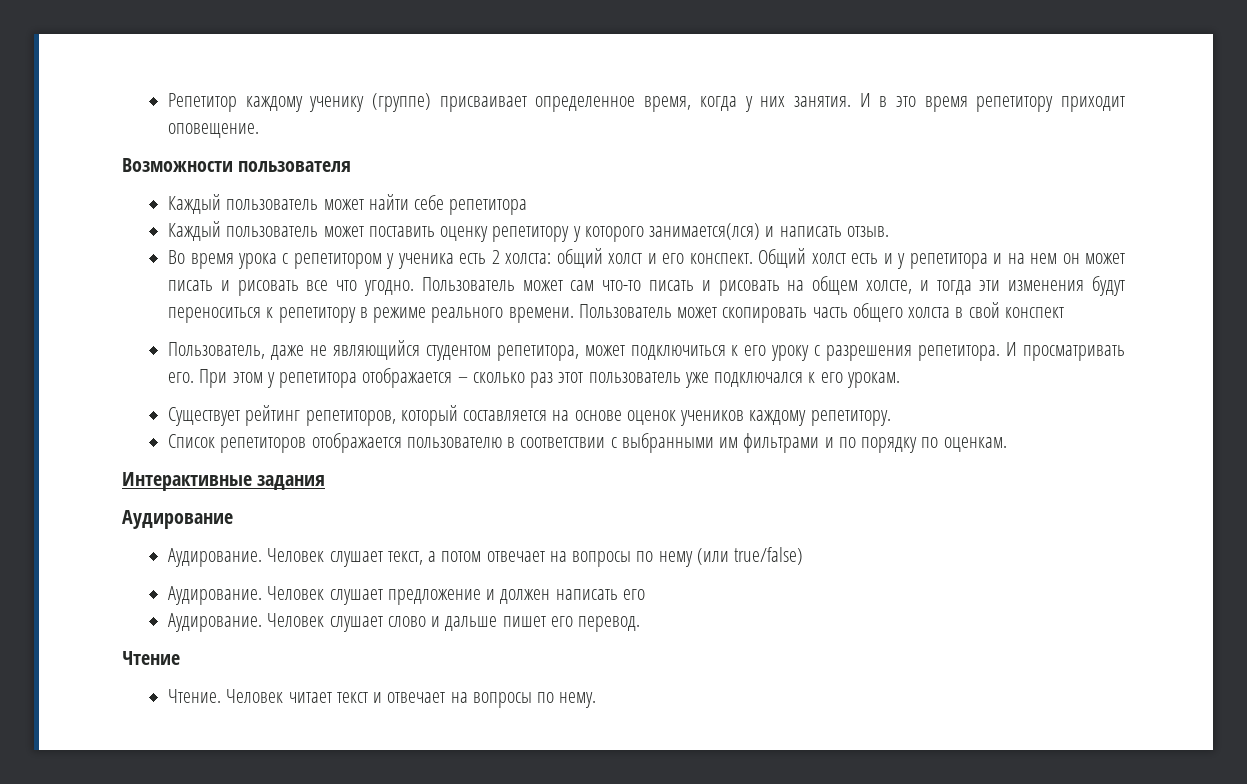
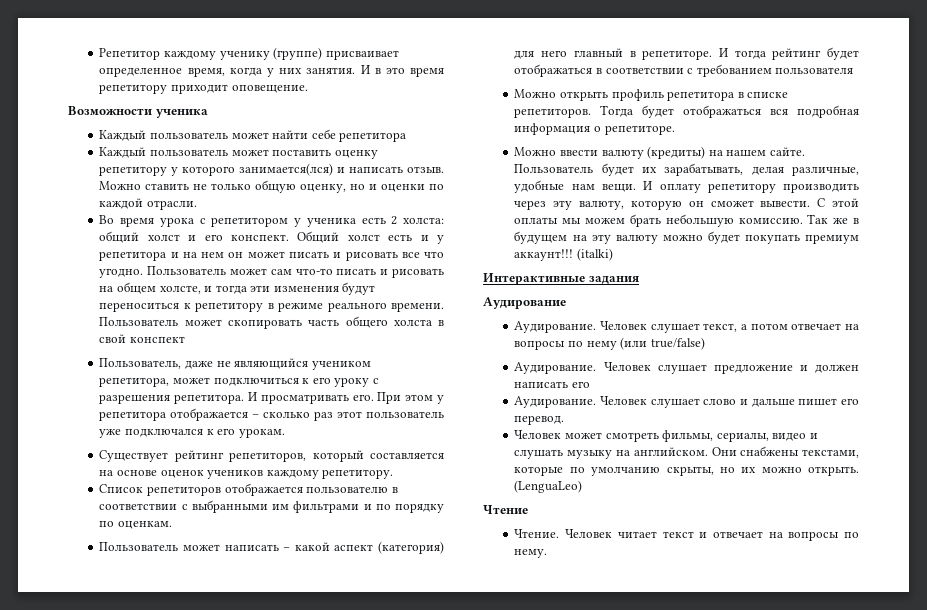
- Возможности пользователя
+ Возможности ученика
+ Можно ставить не только общую оценку, но и оценки по каждой отрасли.
- Пользователь, даже не являющийся студентом репетитора, может подключиться к его уроку с разрешения репетитора.
+ Пользователь, даже не являющийся учеником репетитора, может подключиться к его уроку с разрешения репетитора.
+ Пользователь может написать – какой аспект (категория) для него главный в репетиторе. И тогда рейтинг будет отображаться в соответствии с требованием пользователя
+ Можно открыть профиль репетитора в списке репетиторов. Тогда будет отображаться вся подробная информация о репетиторе.
+ Можно ввести валюту (кредиты) на нашем сайте. Пользователь будет их зарабатывать, делая различные, удобные нам вещи. И оплату репетитору производить через эту валюту, которую он сможет вывести. С этой оплаты мы можем брать небольшую комиссию. Так же в будущем на эту валюту можно будет покупать премиум аккаунт!!! (italki)
+ Человек может смотреть фильмы, сериалы, видео и слушать музыку на английском. Они снабжены текстами, которые по умолчанию скрыты, но их можно открыть. (LenguaLeo)

